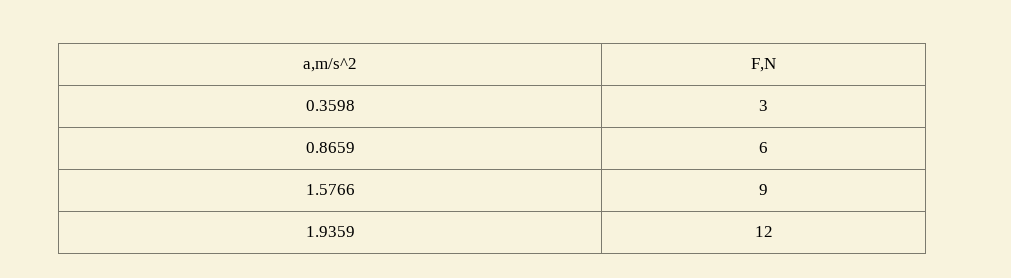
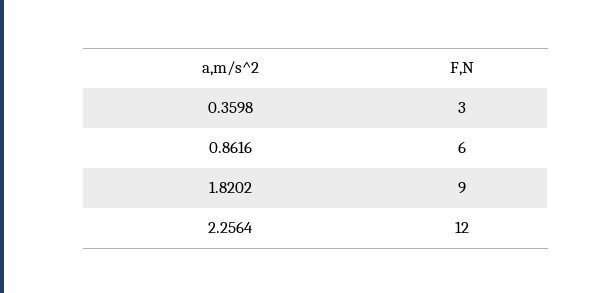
- 0.8659 | 6
+ 0.8616 | 6
- 1.5766 | 9
+ 1.8202 | 9
- 1.9359 | 12
+ 2.2564 | 12

